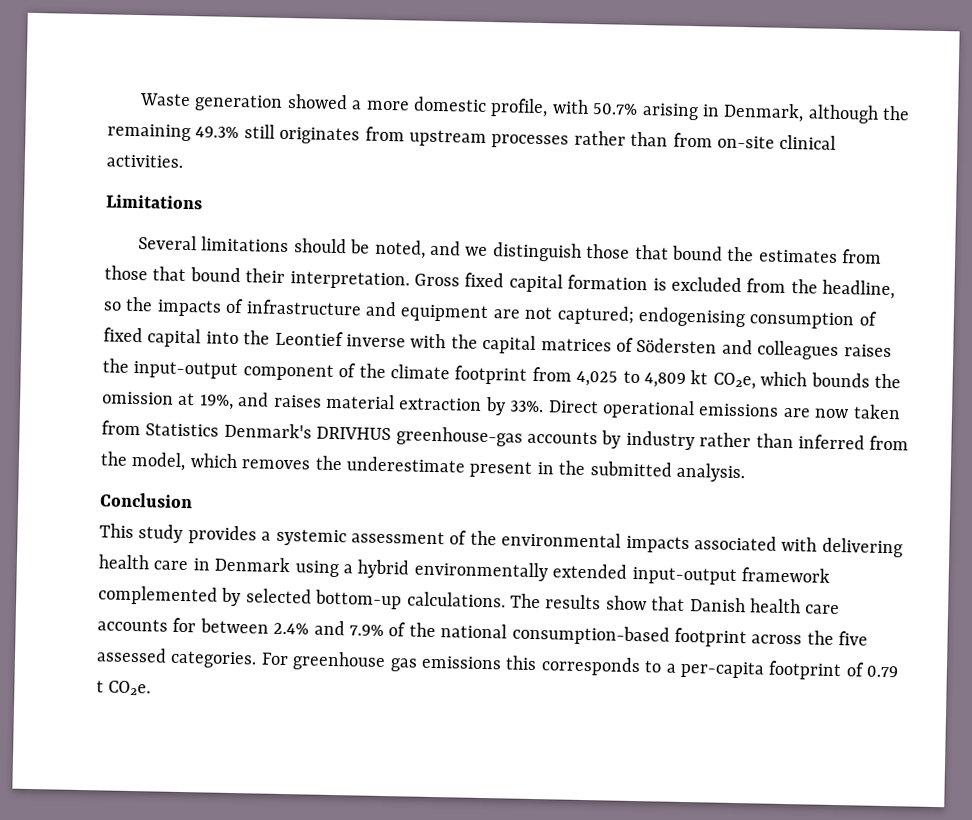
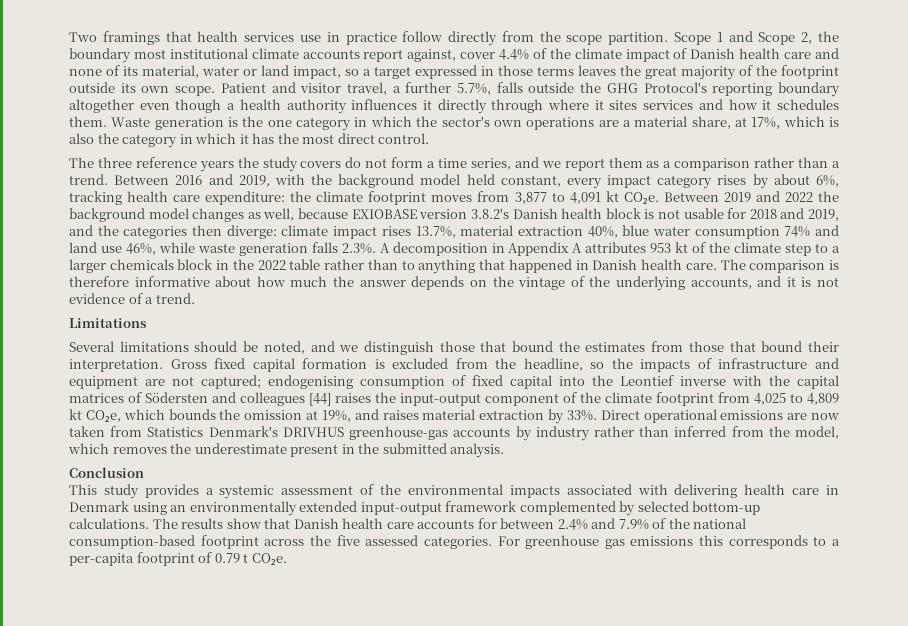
- Waste generation showed a more domestic profile, with 50.7% arising in Denmark, although the remaining 49.3% still originates from upstream processes rather than from on-site clinical activities.
+ Two framings that health services use in practice follow directly from the scope partition. Scope 1 and Scope 2, the boundary most institutional climate accounts report against, cover 4.4% of the climate impact of Danish health care and none of its material, water or land impact, so a target expressed in those terms leaves the great majority of the footprint outside its own scope. Patient and visitor travel, a further 5.7%, falls outside the GHG Protocol's reporting boundary altogether even though a health authority influences it directly through where it sites services and how it schedules them. Waste generation is the one category in which the sector's own operations are a material share, at 17%, which is also the category in which it has the most direct control.
+ The three reference years the study covers do not form a time series, and we report them as a comparison rather than a trend. Between 2016 and 2019, with the background model held constant, every impact category rises by about 6%, tracking health care expenditure: the climate footprint moves from 3,877 to 4,091 kt CO₂e. Between 2019 and 2022 the background model changes as well, because EXIOBASE version 3.8.2's Danish health block is not usable for 2018 and 2019, and the categories then diverge: climate impact rises 13.7%, material extraction 40%, blue water consumption 74% and land use 46%, while waste generation falls 2.3%. A decomposition in Appendix A attributes 953 kt of the climate step to a larger chemicals block in the 2022 table rather than to anything that happened in Danish health care. The comparison is therefore informative about how much the answer depends on the vintage of the underlying accounts, and it is not evidence of a trend.
- endogenising consumption of fixed capital into the Leontief inverse with the capital matrices of Södersten and colleagues raises the input-output component of the climate footprint from 4,025 to 4,809 kt CO₂e, which bounds the omission at 19%, and raises material extraction by 33%.
+ endogenising consumption of fixed capital into the Leontief inverse with the capital matrices of Södersten and colleagues [44] raises the input-output component of the climate footprint from 4,025 to 4,809 kt CO₂e, which bounds the omission at 19%, and raises material extraction by 33%.
- This study provides a systemic assessment of the environmental impacts associated with delivering health care in Denmark using a hybrid environmentally extended input-output framework complemented by selected bottom-up calculations.
+ This study provides a systemic assessment of the environmental impacts associated with delivering health care in Denmark using an environmentally extended input-output framework complemented by selected bottom-up calculations.

